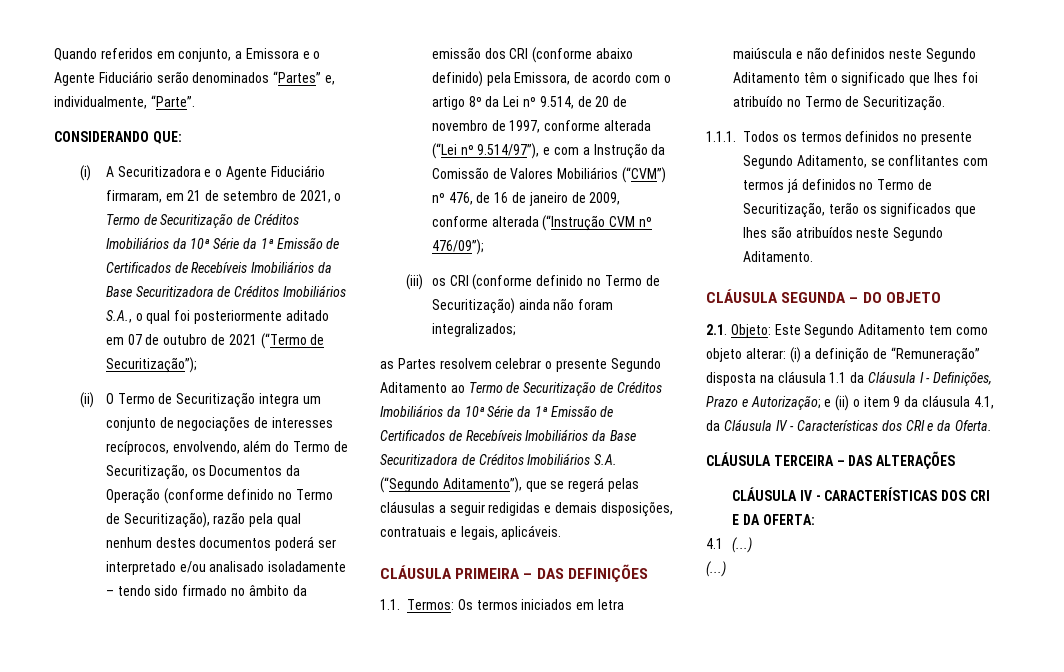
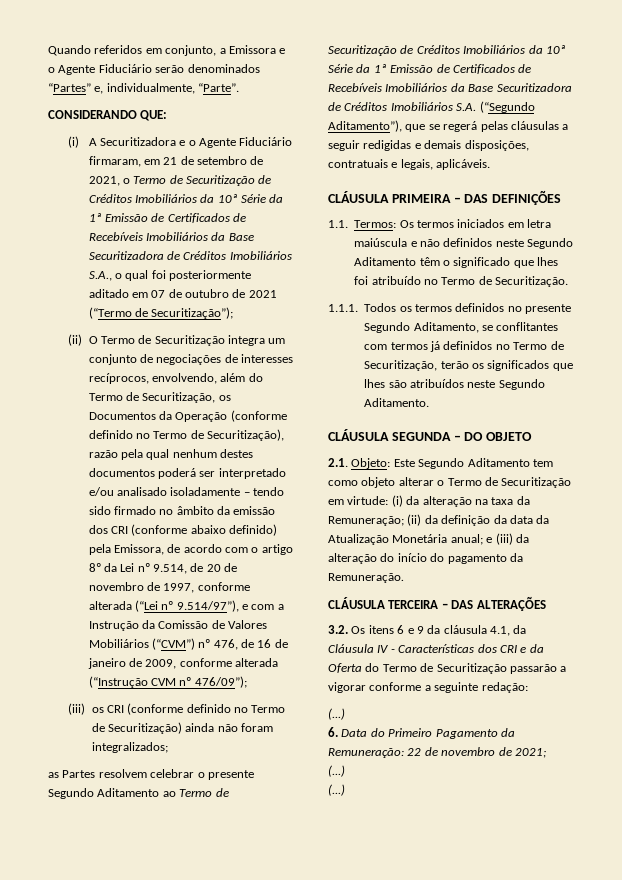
- 2.1. Objeto: Este Segundo Aditamento tem como objeto alterar: (i) a definição de “Remuneração” disposta na cláusula 1.1 da Cláusula I - Definições, Prazo e Autorização; e (ii) o item 9 da cláusula 4.1, da Cláusula IV - Características dos CRI e da Oferta.
+ 2.1. Objeto: Este Segundo Aditamento tem como objeto alterar o Termo de Securitização em virtude: (i) da alteração na taxa da Remuneração; (ii) da definição da data da Atualização Monetária anual; e (iii) da alteração do início do pagamento da Remuneração.
  CLÁUSULA TERCEIRA – DAS ALTERAÇÕES
- CLÁUSULA IV - CARACTERÍSTICAS DOS CRI E DA OFERTA:
- 4.1 (...)
+ 3.2. Os itens 6 e 9 da cláusula 4.1, da Cláusula IV - Características dos CRI e da Oferta do Termo de Securitização passarão a vigorar conforme a seguinte redação:
+ (...)
+ 6. Data do Primeiro Pagamento da Remuneração: 22 de novembro de 2021;
+ (...)

